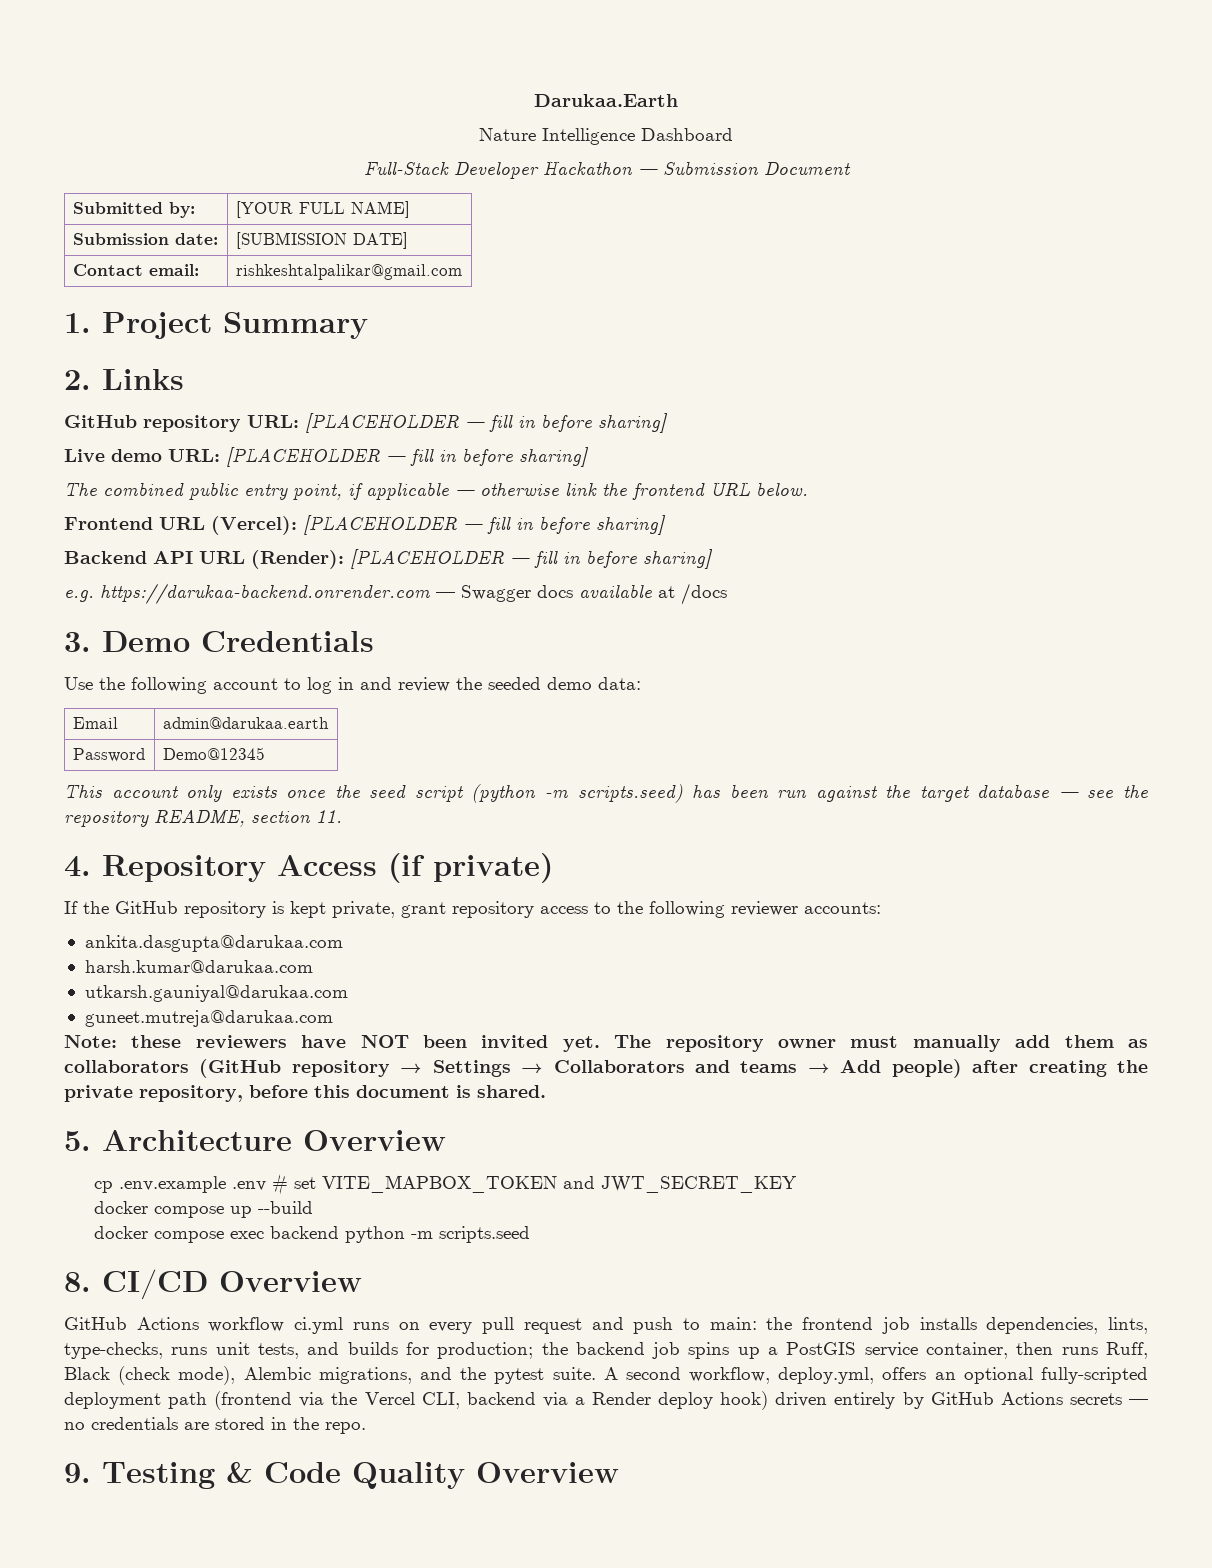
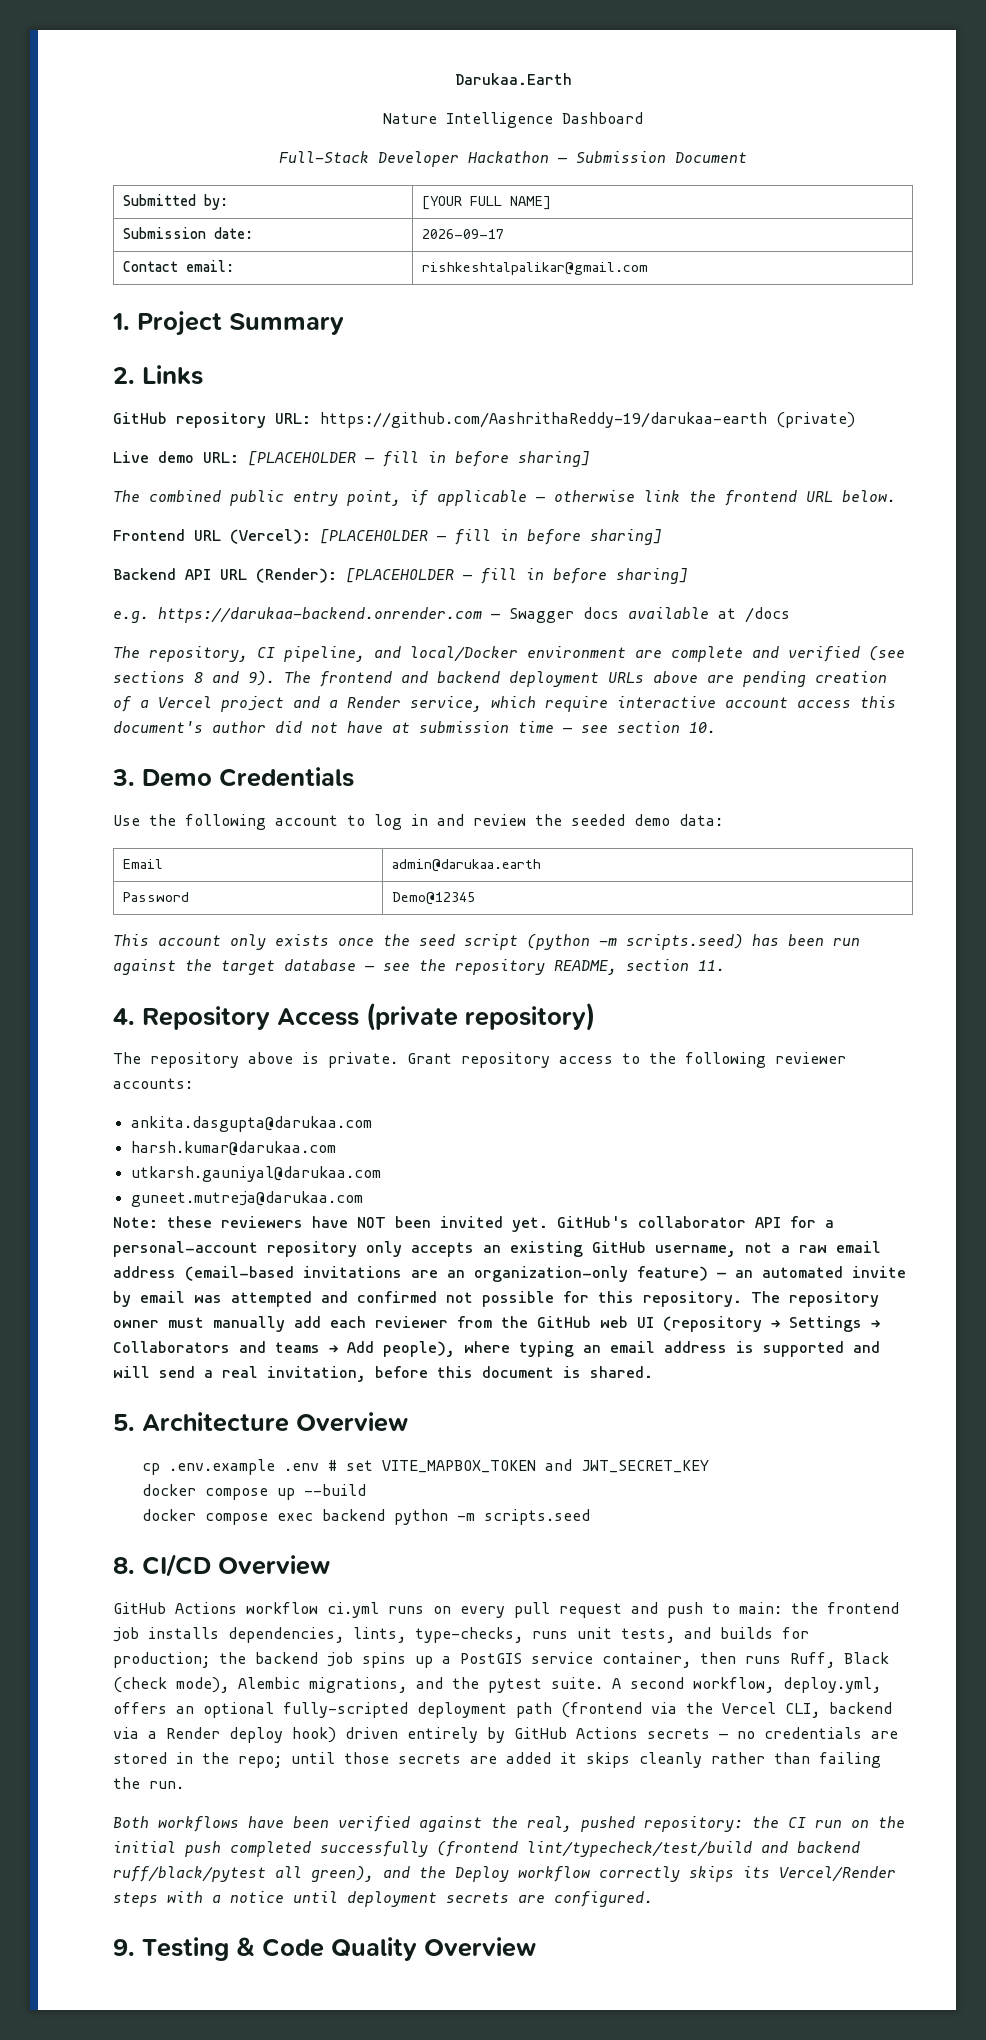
- Submission date: | [SUBMISSION DATE]
+ Submission date: | 2026-09-17
- GitHub repository URL: [PLACEHOLDER — fill in before sharing]
+ GitHub repository URL: https://github.com/AashrithaReddy-19/darukaa-earth (private)
+ The repository, CI pipeline, and local/Docker environment are complete and verified (see sections 8 and 9). The frontend and backend deployment URLs above are pending creation of a Vercel project and a Render service, which require interactive account access this document's author did not have at submission time — see section 10.
- 4. Repository Access (if private)
- If the GitHub repository is kept private, grant repository access to the following reviewer accounts:
+ 4. Repository Access (private repository)
+ The repository above is private. Grant repository access to the following reviewer accounts:
+ GitHub's collaborator API for a personal-account repository only accepts an existing GitHub username, not a raw email address (email-based invitations are an organization-only feature) — an automated invite by email was attempted and confirmed not possible for this repository.
- The repository owner must manually add them as collaborators (GitHub repository → Settings → Collaborators and teams → Add people) after creating the private repository, before this document is shared.
+ The repository owner must manually add each reviewer from the GitHub web UI (repository → Settings → Collaborators and teams → Add people), where typing an email address is supported and will send a real invitation, before this document is shared.
- A second workflow, deploy.yml, offers an optional fully-scripted deployment path (frontend via the Vercel CLI, backend via a Render deploy hook) driven entirely by GitHub Actions secrets — no credentials are stored in the repo.
+ A second workflow, deploy.yml, offers an optional fully-scripted deployment path (frontend via the Vercel CLI, backend via a Render deploy hook) driven entirely by GitHub Actions secrets — no credentials are stored in the repo; until those secrets are added it skips cleanly rather than failing the run.
+ Both workflows have been verified against the real, pushed repository: the CI run on the initial push completed successfully (frontend lint/typecheck/test/build and backend ruff/black/pytest all green), and the Deploy workflow correctly skips its Vercel/Render steps with a notice until deployment secrets are configured.

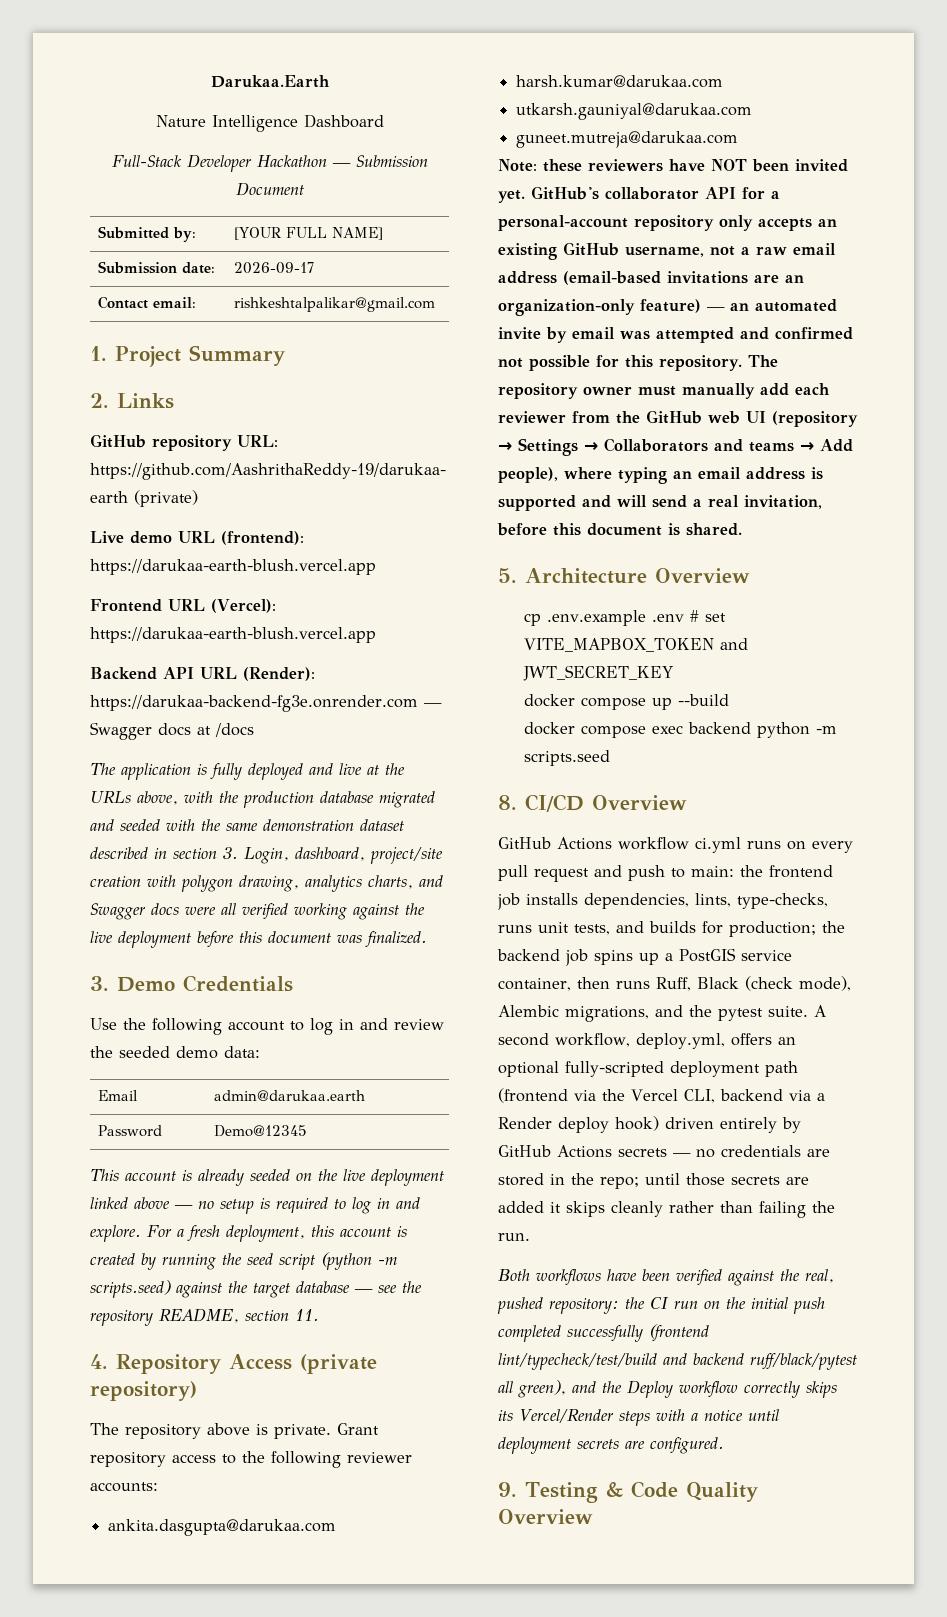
- Live demo URL: [PLACEHOLDER — fill in before sharing]
- The combined public entry point, if applicable — otherwise link the frontend URL below.
- Frontend URL (Vercel): [PLACEHOLDER — fill in before sharing]
- Backend API URL (Render): [PLACEHOLDER — fill in before sharing]
- e.g. https://darukaa-backend.onrender.com — Swagger docs available at /docs
+ Live demo URL (frontend): https://darukaa-earth-blush.vercel.app
+ Frontend URL (Vercel): https://darukaa-earth-blush.vercel.app
+ Backend API URL (Render): https://darukaa-backend-fg3e.onrender.com — Swagger docs at /docs
- The repository, CI pipeline, and local/Docker environment are complete and verified (see sections 8 and 9). The frontend and backend deployment URLs above are pending creation of a Vercel project and a Render service, which require interactive account access this document's author did not have at submission time — see section 10.
+ The application is fully deployed and live at the URLs above, with the production database migrated and seeded with the same demonstration dataset described in section 3. Login, dashboard, project/site creation with polygon drawing, analytics charts, and Swagger docs were all verified working against the live deployment before this document was finalized.
- This account only exists once the seed script (python -m scripts.seed) has been run against the target database — see the repository README, section 11.
+ This account is already seeded on the live deployment linked above — no setup is required to log in and explore. For a fresh deployment, this account is created by running the seed script (python -m scripts.seed) against the target database — see the repository README, section 11.

